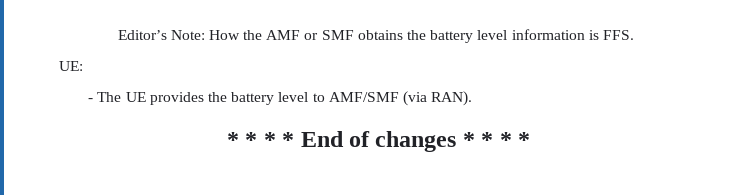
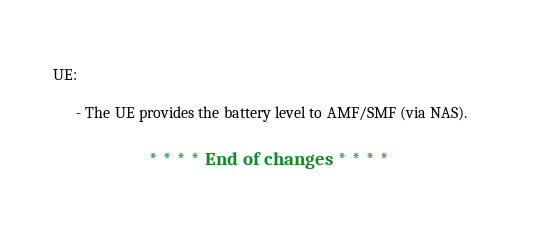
- Editor’s Note: How the AMF or SMF obtains the battery level information is FFS.
- - The UE provides the battery level to AMF/SMF (via RAN).
+ - The UE provides the battery level to AMF/SMF (via NAS).

